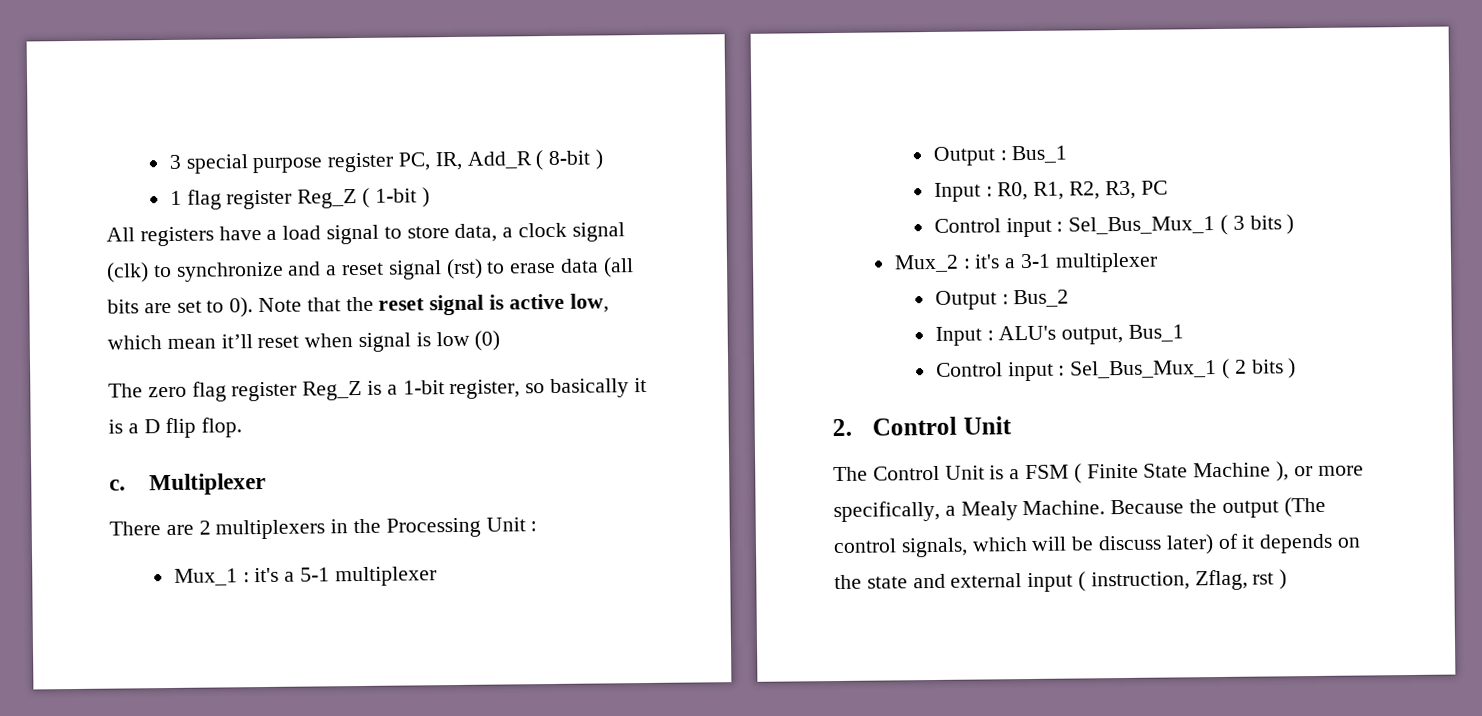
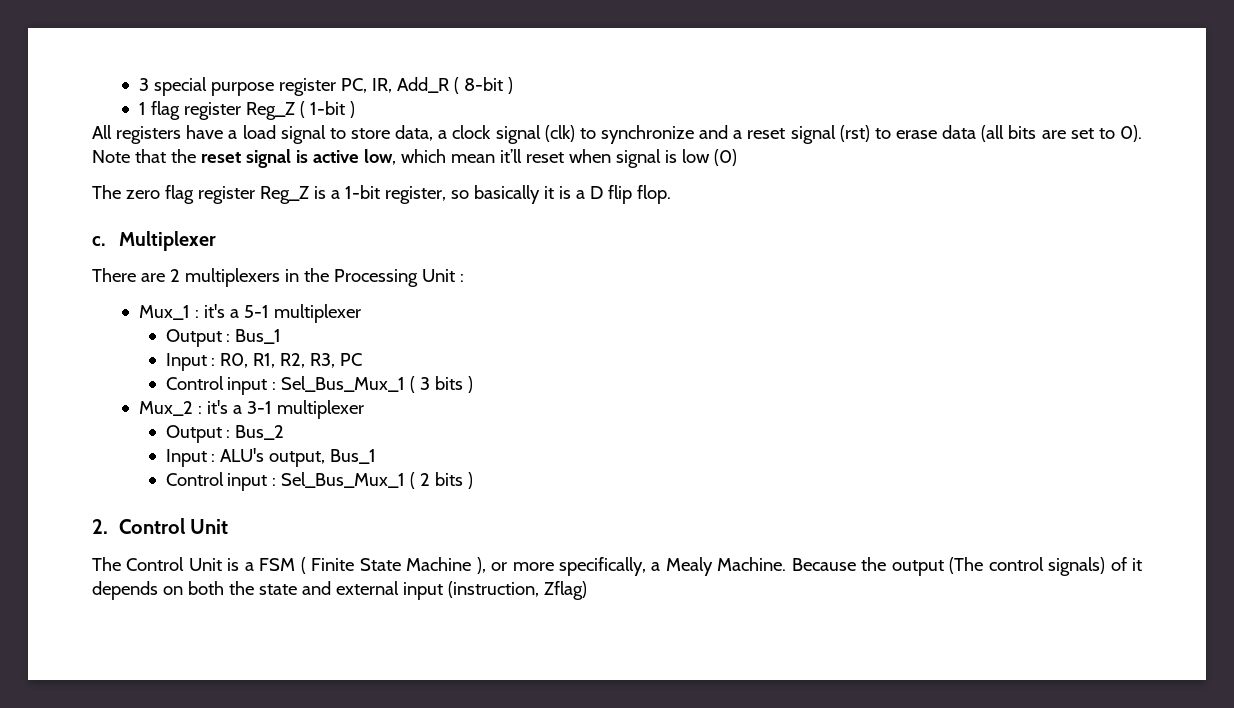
- Because the output (The control signals, which will be discuss later) of it depends on the state and external input ( instruction, Zflag, rst )
+ Because the output (The control signals) of it depends on both the state and external input (instruction, Zflag)

